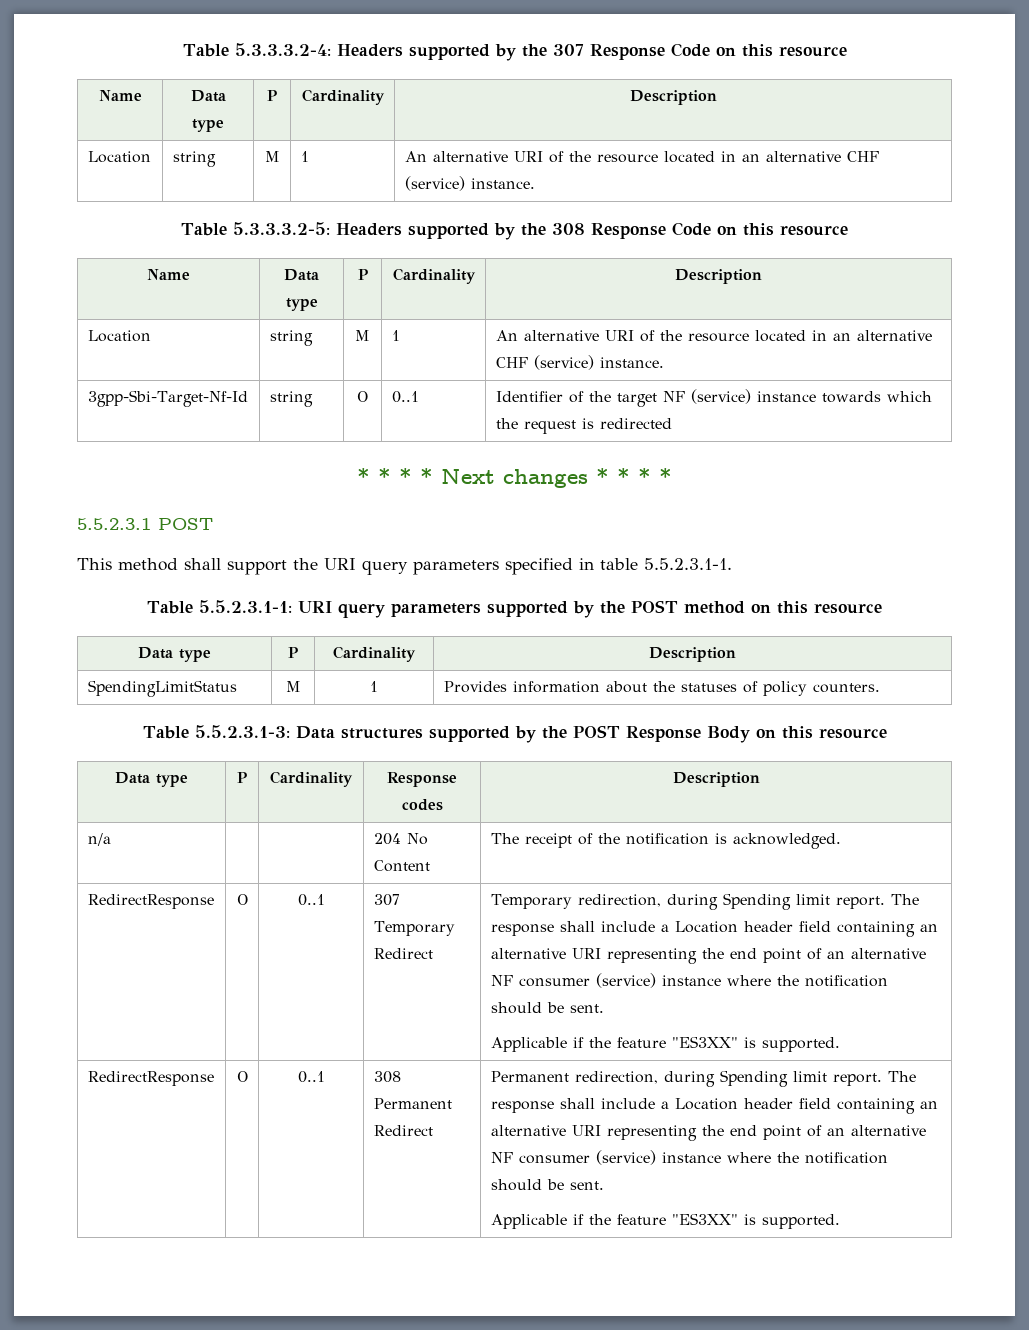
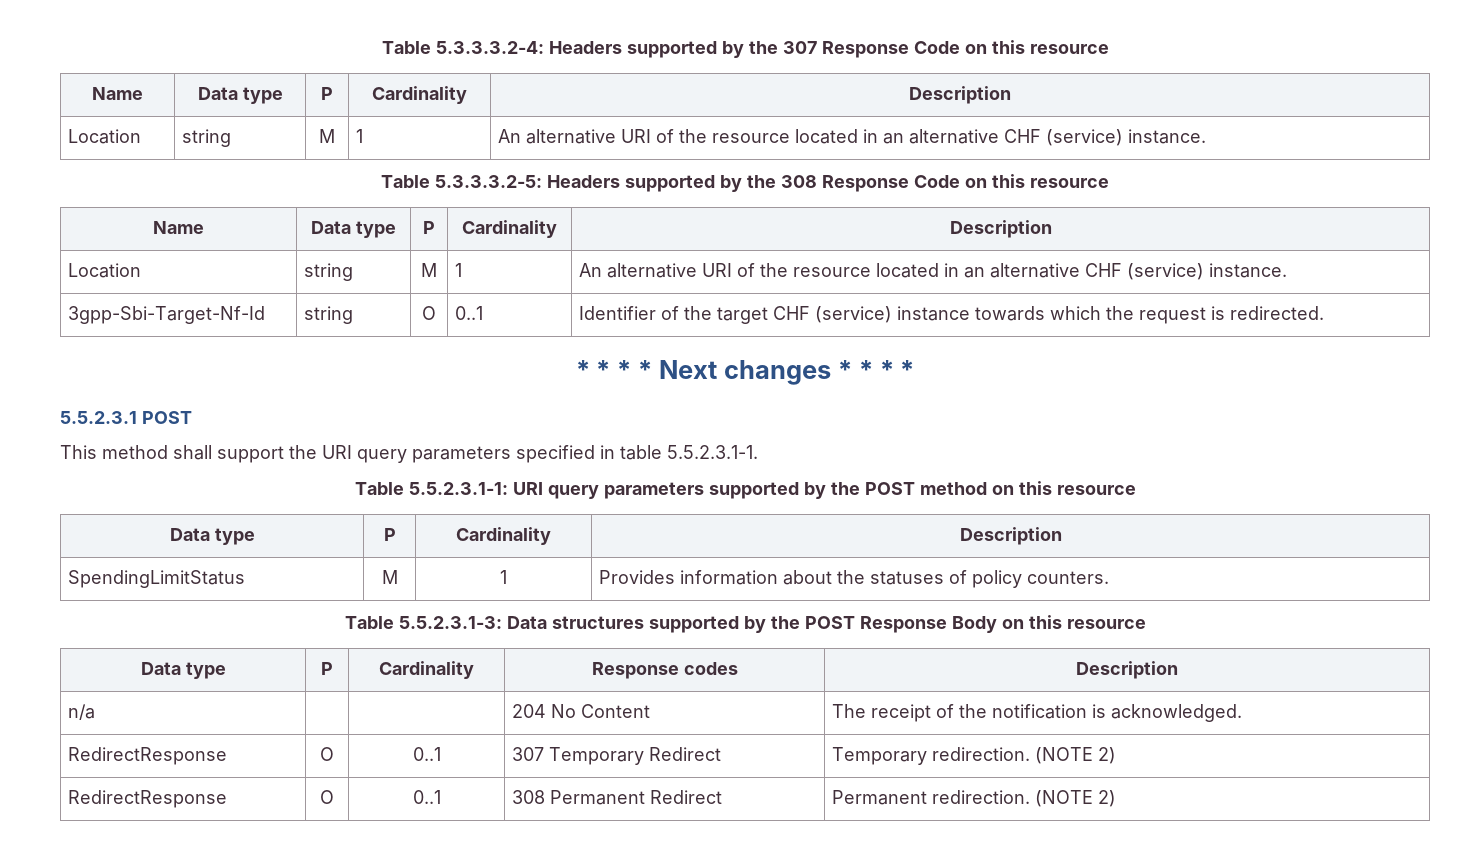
- 3gpp-Sbi-Target-Nf-Id | string | O | 0..1 | Identifier of the target NF (service) instance towards which the request is redirected
+ 3gpp-Sbi-Target-Nf-Id | string | O | 0..1 | Identifier of the target CHF (service) instance towards which the request is redirected.
- Temporary redirection, during Spending limit report. The response shall include a Location header field containing an alternative URI representing the end point of an alternative NF consumer (service) instance where the notification should be sent.
- Applicable if the feature "ES3XX" is supported.
+ Temporary redirection. (NOTE 2)
- Permanent redirection, during Spending limit report. The response shall include a Location header field containing an alternative URI representing the end point of an alternative NF consumer (service) instance where the notification should be sent.
- Applicable if the feature "ES3XX" is supported.
+ Permanent redirection. (NOTE 2)

